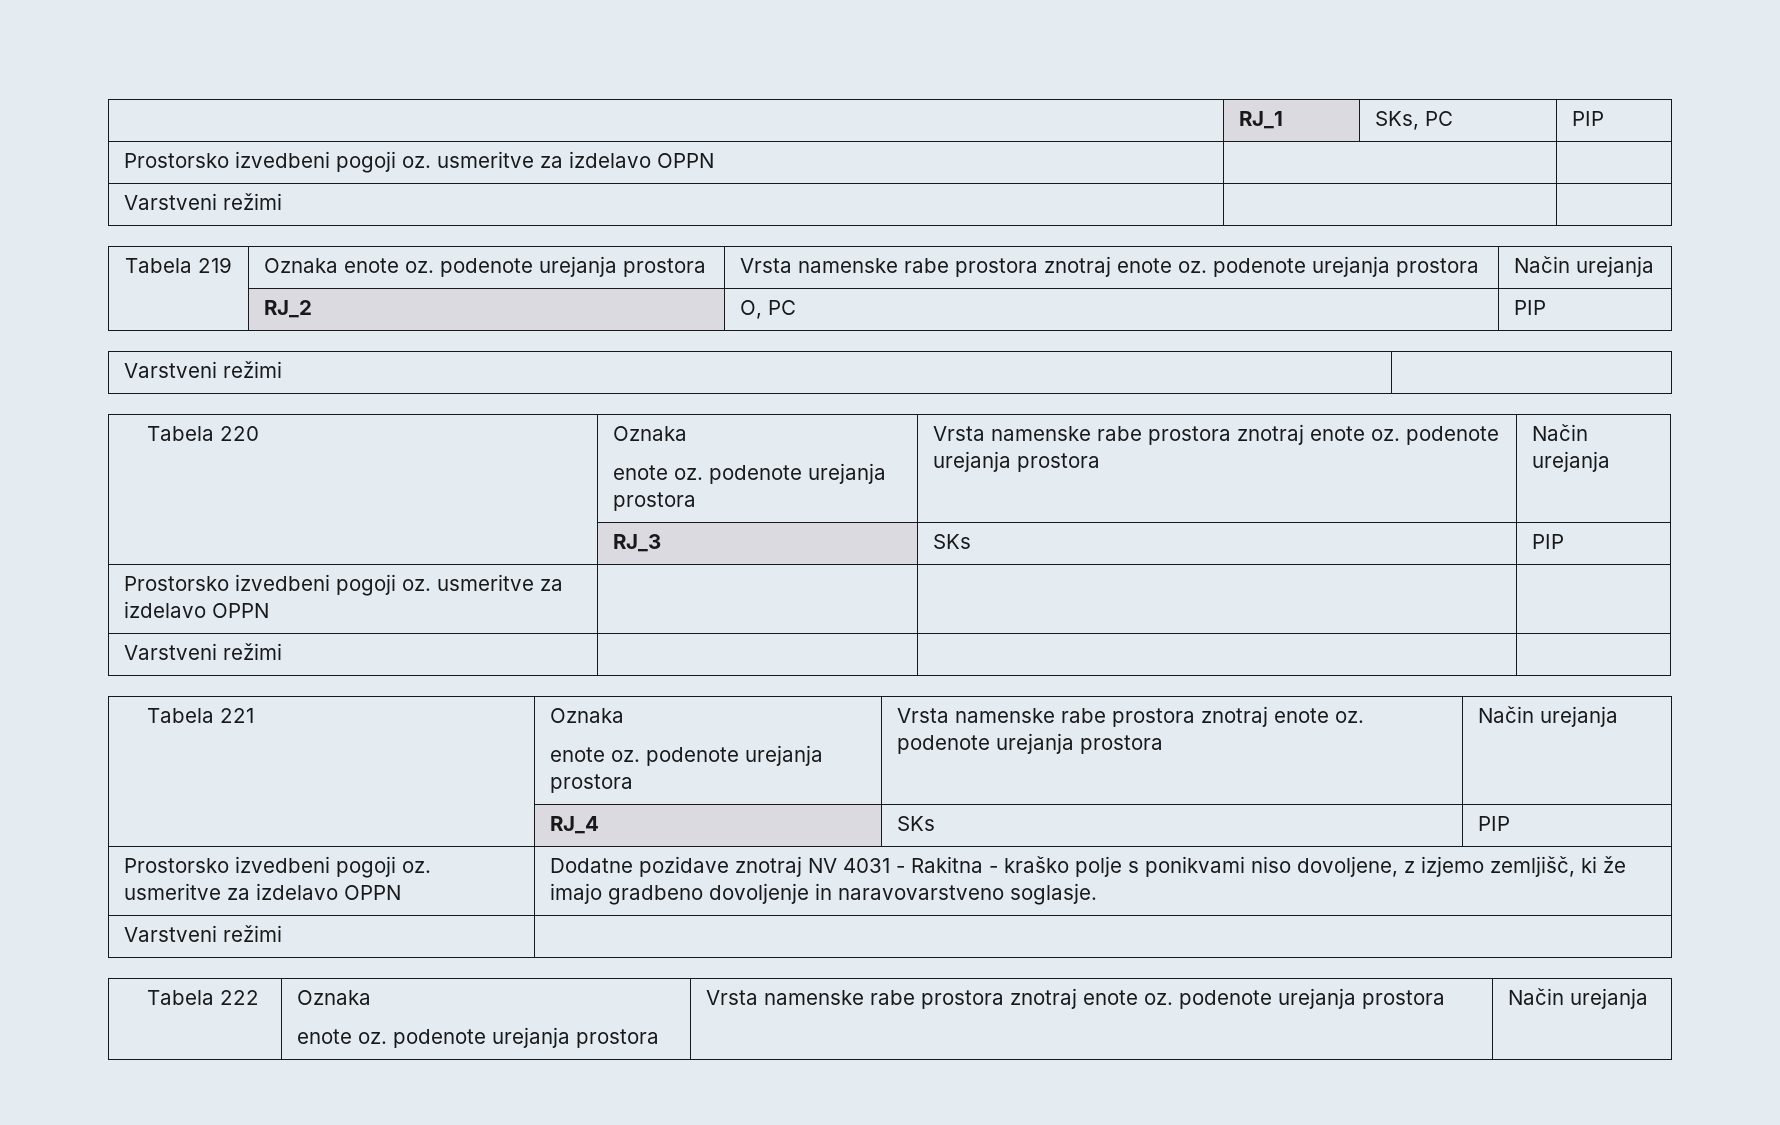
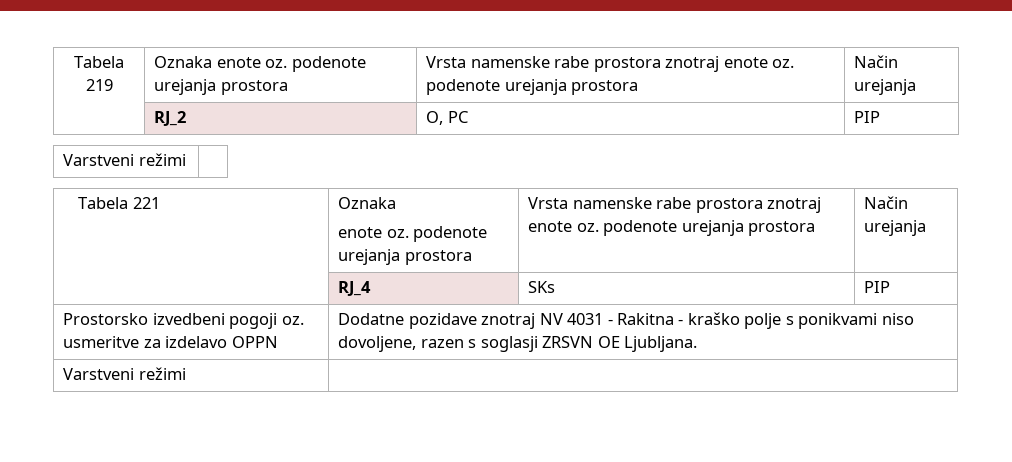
- | RJ_1 | SKs, PC | PIP
- Prostorsko izvedbeni pogoji oz. usmeritve za izdelavo OPPN | |
- Varstveni režimi | |
- Tabela 220 | Oznaka
- enote oz. podenote urejanja prostora | Vrsta namenske rabe prostora znotraj enote oz. podenote urejanja prostora | Način urejanja
- | RJ_3 | SKs | PIP
- Prostorsko izvedbeni pogoji oz. usmeritve za izdelavo OPPN | | |
- Varstveni režimi | | |
- Prostorsko izvedbeni pogoji oz. usmeritve za izdelavo OPPN | Dodatne pozidave znotraj NV 4031 - Rakitna - kraško polje s ponikvami niso dovoljene, z izjemo zemljišč, ki že imajo gradbeno dovoljenje in naravovarstveno soglasje.
+ Prostorsko izvedbeni pogoji oz. usmeritve za izdelavo OPPN | Dodatne pozidave znotraj NV 4031 - Rakitna - kraško polje s ponikvami niso dovoljene, razen s soglasji ZRSVN OE Ljubljana.
  Varstveni režimi |
- Tabela 222 | Oznaka
- enote oz. podenote urejanja prostora | Vrsta namenske rabe prostora znotraj enote oz. podenote urejanja prostora | Način urejanja

